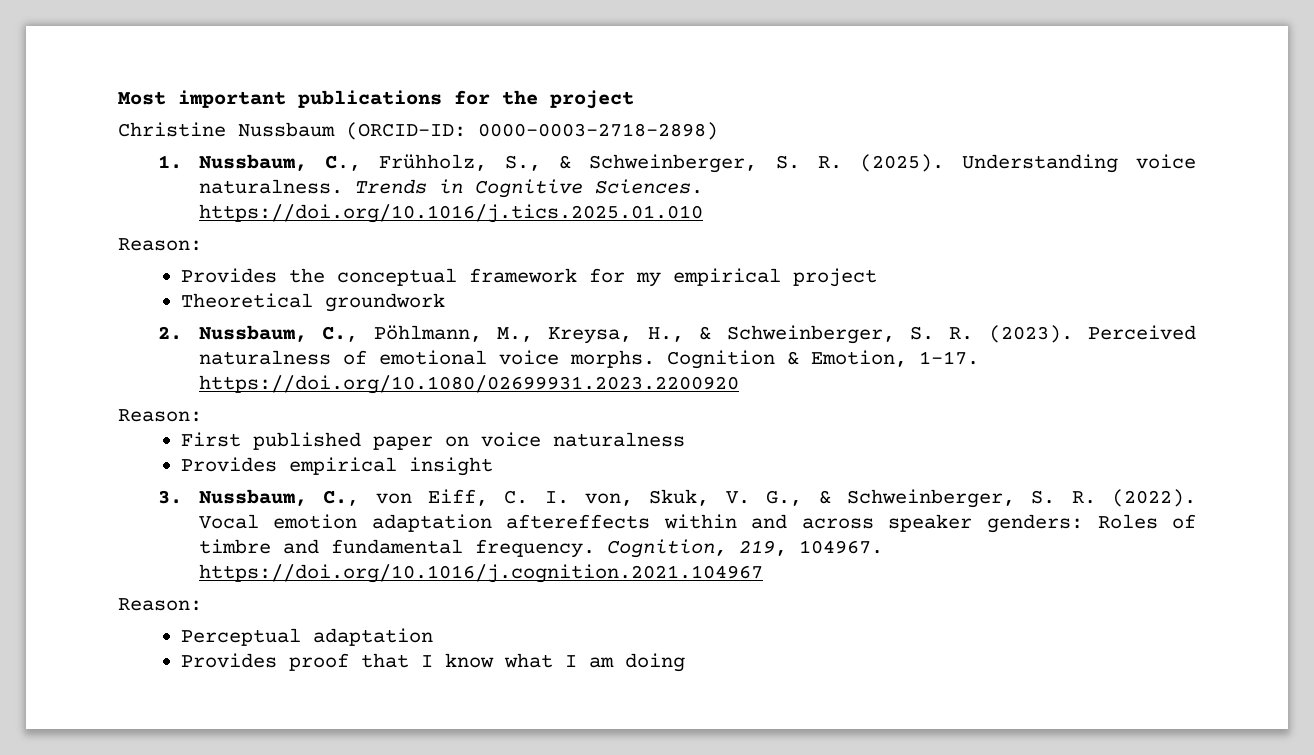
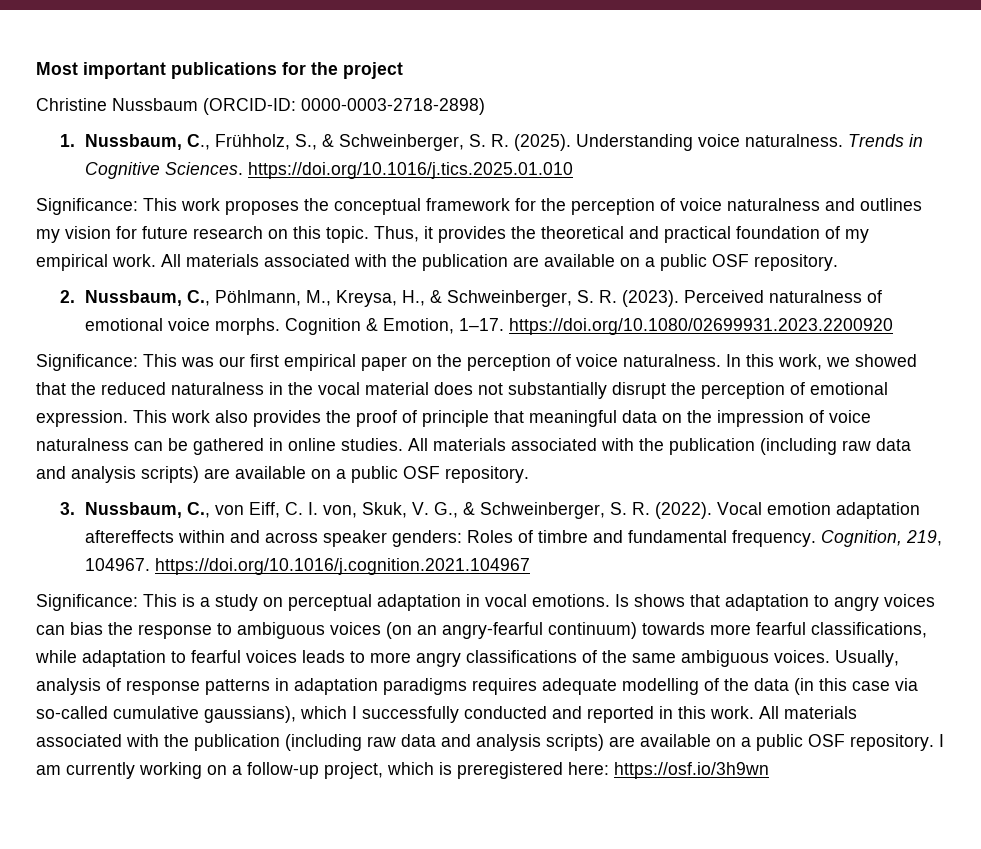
  Trends in Cognitive Sciences. https://doi.org/10.1016/j.tics.2025.01.010
- Reason:
- Provides the conceptual framework for my empirical project
- Theoretical groundwork
+ Significance: This work proposes the conceptual framework for the perception of voice naturalness and outlines my vision for future research on this topic. Thus, it provides the theoretical and practical foundation of my empirical work. All materials associated with the publication are available on a public OSF repository.
  Cognition & Emotion, 1–17. https://doi.org/10.1080/02699931.2023.2200920
- Reason:
- First published paper on voice naturalness
- Provides empirical insight
+ Significance: This was our first empirical paper on the perception of voice naturalness. In this work, we showed that the reduced naturalness in the vocal material does not substantially disrupt the perception of emotional expression. This work also provides the proof of principle that meaningful data on the impression of voice naturalness can be gathered in online studies. All materials associated with the publication (including raw data and analysis scripts) are available on a public OSF repository.
  Cognition, 219, 104967. https://doi.org/10.1016/j.cognition.2021.104967
- Reason:
- Perceptual adaptation
- Provides proof that I know what I am doing
+ Significance: This is a study on perceptual adaptation in vocal emotions. Is shows that adaptation to angry voices can bias the response to ambiguous voices (on an angry-fearful continuum) towards more fearful classifications, while adaptation to fearful voices leads to more angry classifications of the same ambiguous voices. Usually, analysis of response patterns in adaptation paradigms requires adequate modelling of the data (in this case via so-called cumulative gaussians), which I successfully conducted and reported in this work. All materials associated with the publication (including raw data and analysis scripts) are available on a public OSF repository. I am currently working on a follow-up project, which is preregistered here: https://osf.io/3h9wn

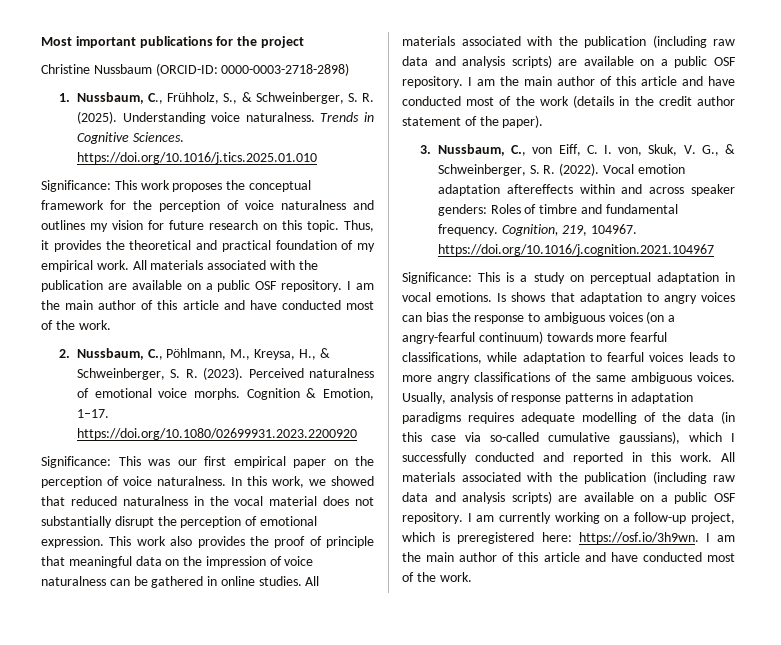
- All materials associated with the publication are available on a public OSF repository.
+ All materials associated with the publication are available on a public OSF repository. I am the main author of this article and have conducted most of the work.
- In this work, we showed that the reduced naturalness in the vocal material does not substantially disrupt the perception of emotional expression.
+ In this work, we showed that reduced naturalness in the vocal material does not substantially disrupt the perception of emotional expression.
+ I am the main author of this article and have conducted most of the work (details in the credit author statement of the paper).
- Is shows that adaptation to angry voices can bias the response to ambiguous voices (on an angry-fearful continuum) towards more fearful classifications, while adaptation to fearful voices leads to more angry classifications of the same ambiguous voices.
+ Is shows that adaptation to angry voices can bias the response to ambiguous voices (on a angry-fearful continuum) towards more fearful classifications, while adaptation to fearful voices leads to more angry classifications of the same ambiguous voices.
- I am currently working on a follow-up project, which is preregistered here: https://osf.io/3h9wn
+ I am currently working on a follow-up project, which is preregistered here: https://osf.io/3h9wn. I am the main author of this article and have conducted most of the work.

